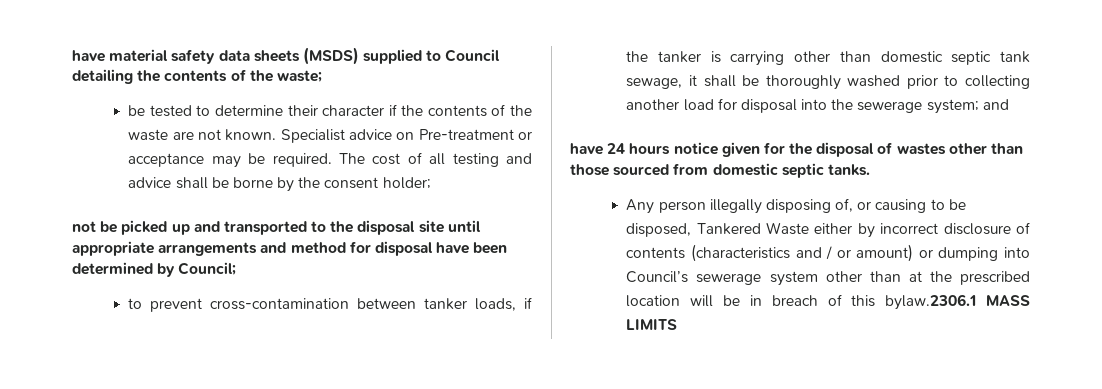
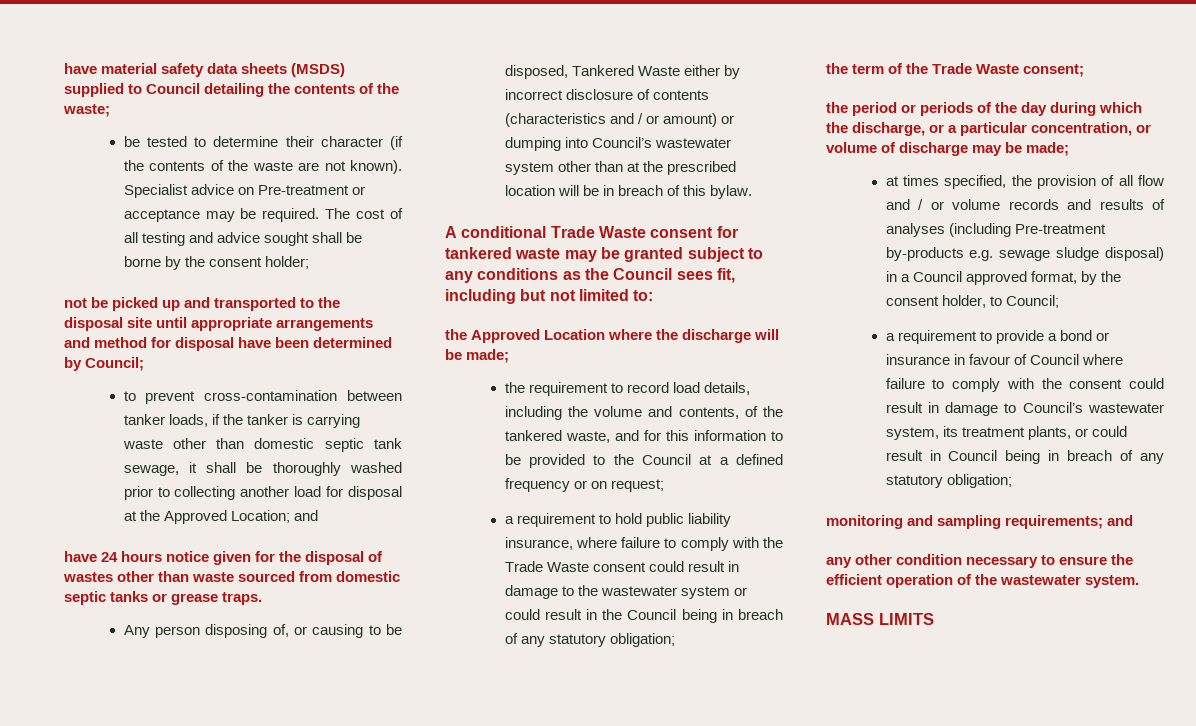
- be tested to determine their character if the contents of the waste are not known.
+ be tested to determine their character (if the contents of the waste are not known).
- The cost of all testing and advice shall be borne by the consent holder;
+ The cost of all testing and advice sought shall be borne by the consent holder;
- to prevent cross-contamination between tanker loads, if the tanker is carrying other than domestic septic tank sewage, it shall be thoroughly washed prior to collecting another load for disposal into the sewerage system; and
+ to prevent cross-contamination between tanker loads, if the tanker is carrying waste other than domestic septic tank sewage, it shall be thoroughly washed prior to collecting another load for disposal at the Approved Location; and
- have 24 hours notice given for the disposal of wastes other than those sourced from domestic septic tanks.
+ have 24 hours notice given for the disposal of wastes other than waste sourced from domestic septic tanks or grease traps.
- Any person illegally disposing of, or causing to be disposed, Tankered Waste either by incorrect disclosure of contents (characteristics and / or amount) or dumping into Council’s sewerage system other than at the prescribed location will be in breach of this bylaw.2306.1 MASS LIMITS
+ Any person disposing of, or causing to be disposed, Tankered Waste either by incorrect disclosure of contents (characteristics and / or amount) or dumping into Council’s wastewater system other than at the prescribed location will be in breach of this bylaw.
+ A conditional Trade Waste consent for tankered waste may be granted subject to any conditions as the Council sees fit, including but not limited to:
+ the Approved Location where the discharge will be made;
+ the requirement to record load details, including the volume and contents, of the tankered waste, and for this information to be provided to the Council at a defined frequency or on request;
+ a requirement to hold public liability insurance, where failure to comply with the Trade Waste consent could result in damage to the wastewater system or could result in the Council being in breach of any statutory obligation;
+ the term of the Trade Waste consent;
+ the period or periods of the day during which the discharge, or a particular concentration, or volume of discharge may be made;
+ at times specified, the provision of all flow and / or volume records and results of analyses (including Pre-treatment by-products e.g. sewage sludge disposal) in a Council approved format, by the consent holder, to Council;
+ a requirement to provide a bond or insurance in favour of Council where failure to comply with the consent could result in damage to Council’s wastewater system, its treatment plants, or could result in Council being in breach of any statutory obligation;
+ monitoring and sampling requirements; and
+ any other condition necessary to ensure the efficient operation of the wastewater system.
+ MASS LIMITS

